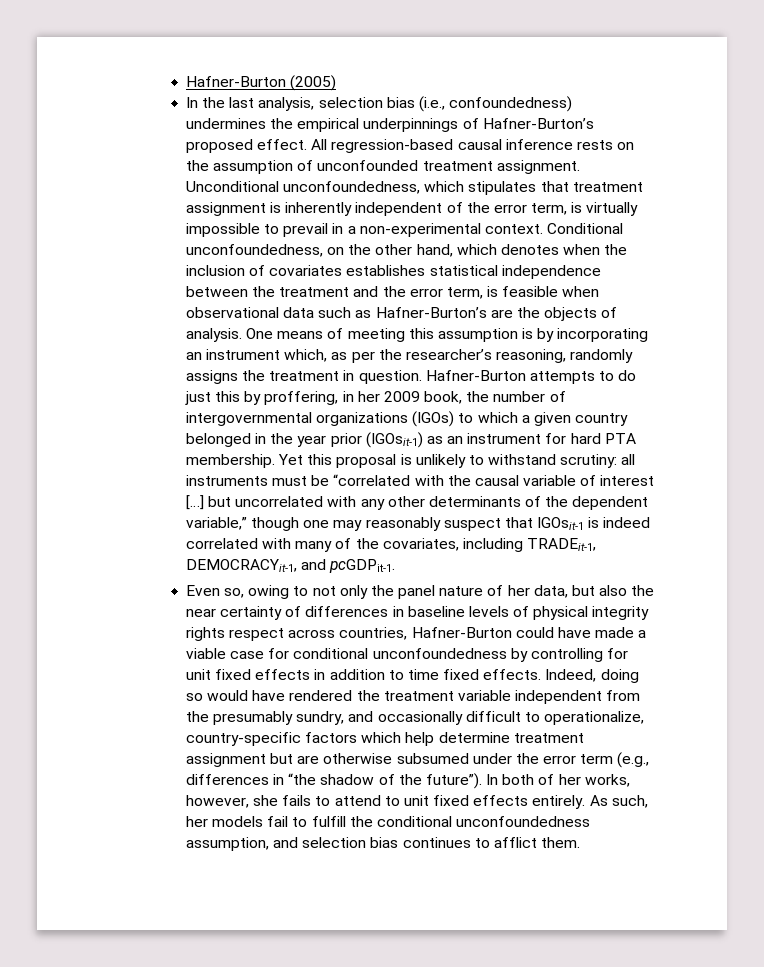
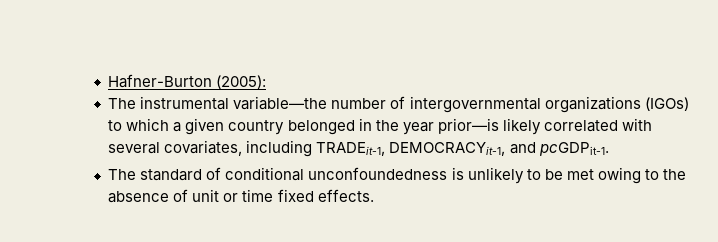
- Hafner-Burton (2005)
- In the last analysis, selection bias (i.e., confoundedness) undermines the empirical underpinnings of Hafner-Burton’s proposed effect. All regression-based causal inference rests on the assumption of unconfounded treatment assignment. Unconditional unconfoundedness, which stipulates that treatment assignment is inherently independent of the error term, is virtually impossible to prevail in a non-experimental context. Conditional unconfoundedness, on the other hand, which denotes when the inclusion of covariates establishes statistical independence between the treatment and the error term, is feasible when observational data such as Hafner-Burton’s are the objects of analysis. One means of meeting this assumption is by incorporating an instrument which, as per the researcher’s reasoning, randomly assigns the treatment in question. Hafner-Burton attempts to do just this by proffering, in her 2009 book, the number of intergovernmental organizations (IGOs) to which a given country belonged in the year prior (IGOsit-1) as an instrument for hard PTA membership. Yet this proposal is unlikely to withstand scrutiny: all instruments must be “correlated with the causal variable of interest […] but uncorrelated with any other determinants of the dependent variable,” though one may reasonably suspect that IGOsit-1 is indeed correlated with many of the covariates, including TRADEit-1, DEMOCRACYit-1, and pcGDPit-1.
+ Hafner-Burton (2005):
+ The instrumental variable—the number of intergovernmental organizations (IGOs) to which a given country belonged in the year prior—is likely correlated with several covariates, including TRADEit-1, DEMOCRACYit-1, and pcGDPit-1.
- Even so, owing to not only the panel nature of her data, but also the near certainty of differences in baseline levels of physical integrity rights respect across countries, Hafner-Burton could have made a viable case for conditional unconfoundedness by controlling for unit fixed effects in addition to time fixed effects. Indeed, doing so would have rendered the treatment variable independent from the presumably sundry, and occasionally difficult to operationalize, country-specific factors which help determine treatment assignment but are otherwise subsumed under the error term (e.g., differences in “the shadow of the future”). In both of her works, however, she fails to attend to unit fixed effects entirely. As such, her models fail to fulfill the conditional unconfoundedness assumption, and selection bias continues to afflict them.
+ The standard of conditional unconfoundedness is unlikely to be met owing to the absence of unit or time fixed effects.

